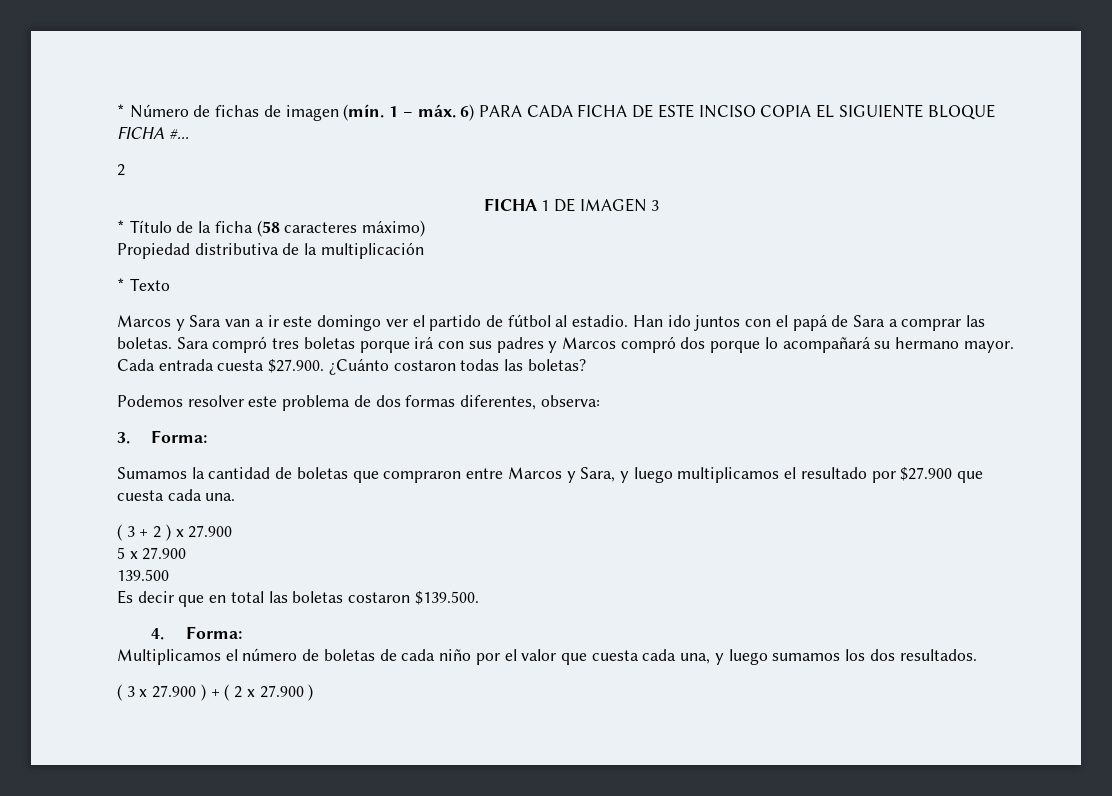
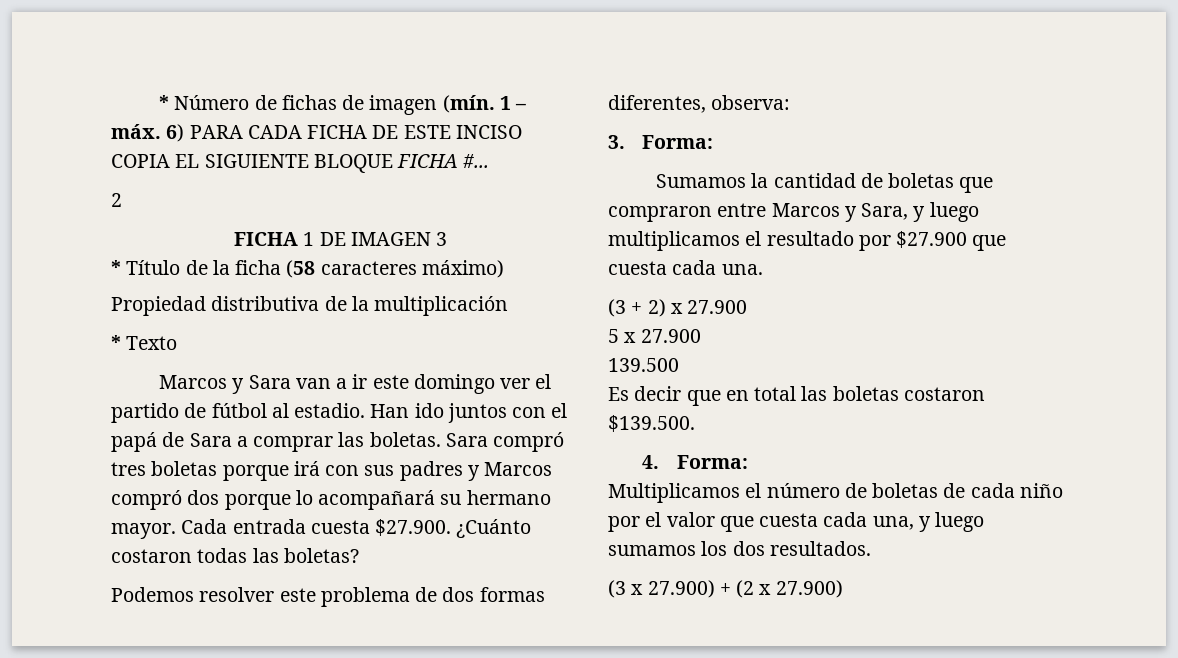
- ( 3 + 2 ) x 27.900
+ (3 + 2) x 27.900
- ( 3 x 27.900 ) + ( 2 x 27.900 )
+ (3 x 27.900) + (2 x 27.900)

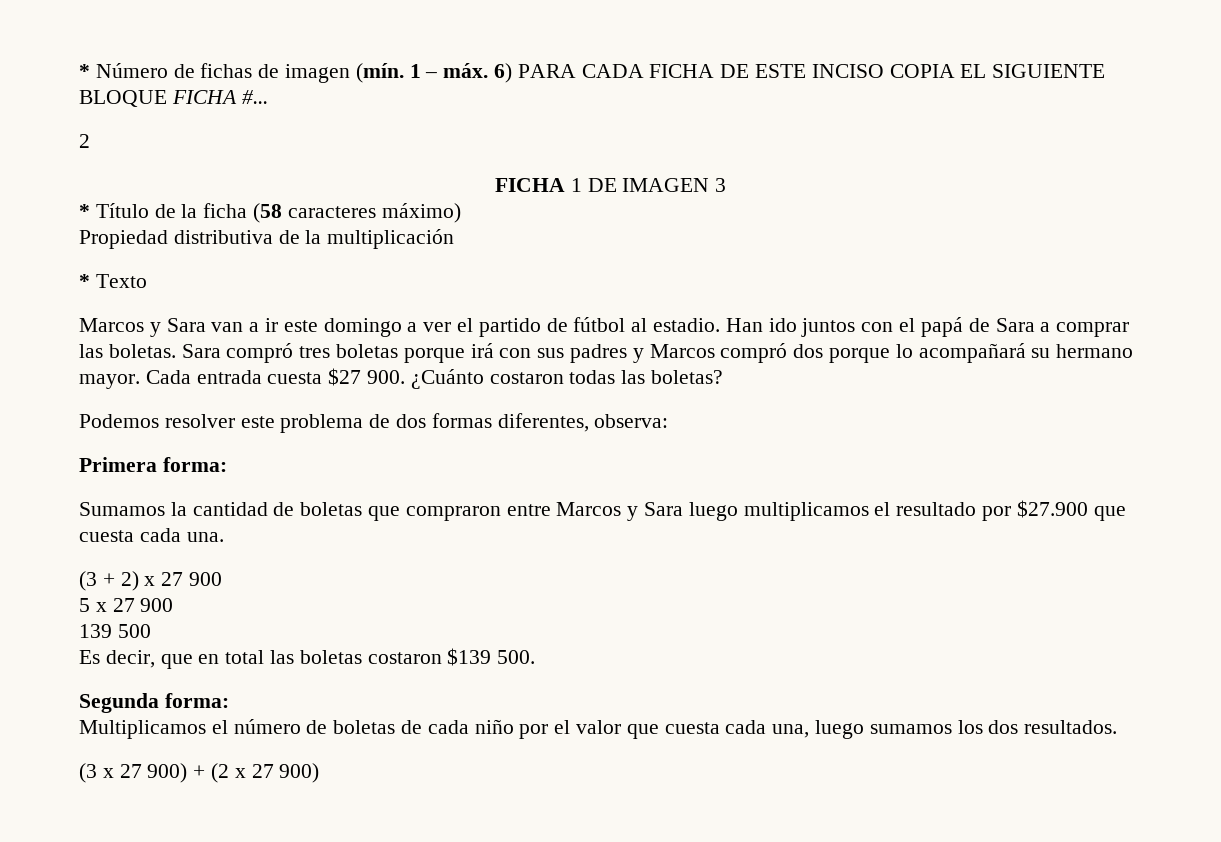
- Marcos y Sara van a ir este domingo ver el partido de fútbol al estadio.
+ Marcos y Sara van a ir este domingo a ver el partido de fútbol al estadio.
- Cada entrada cuesta $27.900. ¿Cuánto costaron todas las boletas?
+ Cada entrada cuesta $27 900. ¿Cuánto costaron todas las boletas?
- 3. Forma:
+ Primera forma:
- Sumamos la cantidad de boletas que compraron entre Marcos y Sara, y luego multiplicamos el resultado por $27.900 que cuesta cada una.
+ Sumamos la cantidad de boletas que compraron entre Marcos y Sara luego multiplicamos el resultado por $27.900 que cuesta cada una.
- (3 + 2) x 27.900
+ (3 + 2) x 27 900
- 5 x 27.900
- 139.500
+ 5 x 27 900
+ 139 500
- Es decir que en total las boletas costaron $139.500.
- 4. Forma:
+ Es decir, que en total las boletas costaron $139 500.
+ Segunda forma:
- Multiplicamos el número de boletas de cada niño por el valor que cuesta cada una, y luego sumamos los dos resultados.
+ Multiplicamos el número de boletas de cada niño por el valor que cuesta cada una, luego sumamos los dos resultados.
- (3 x 27.900) + (2 x 27.900)
+ (3 x 27 900) + (2 x 27 900)

